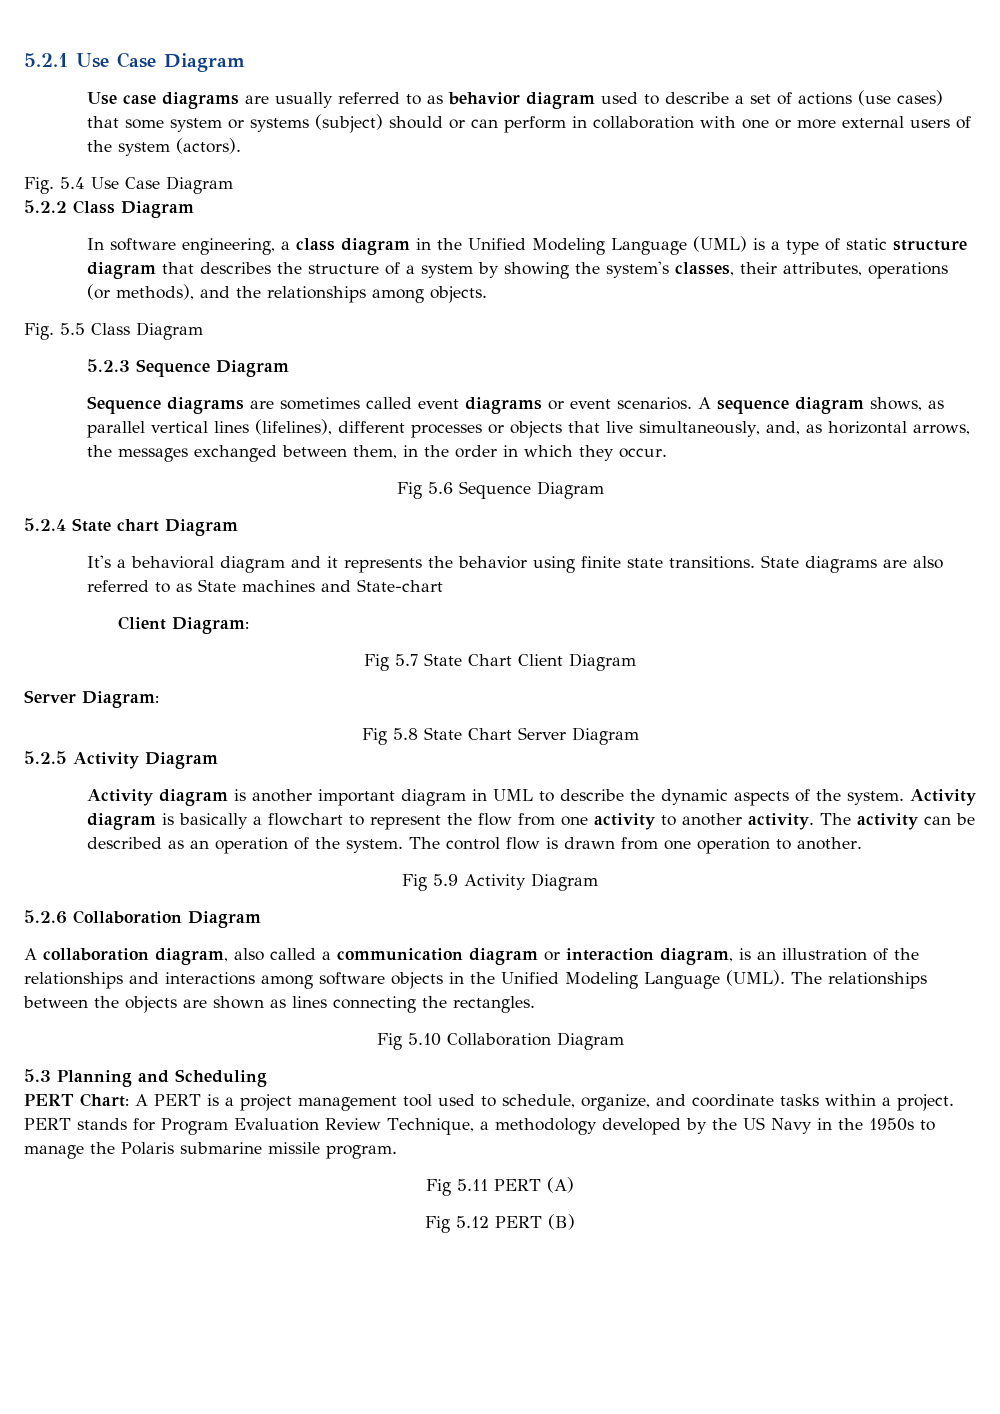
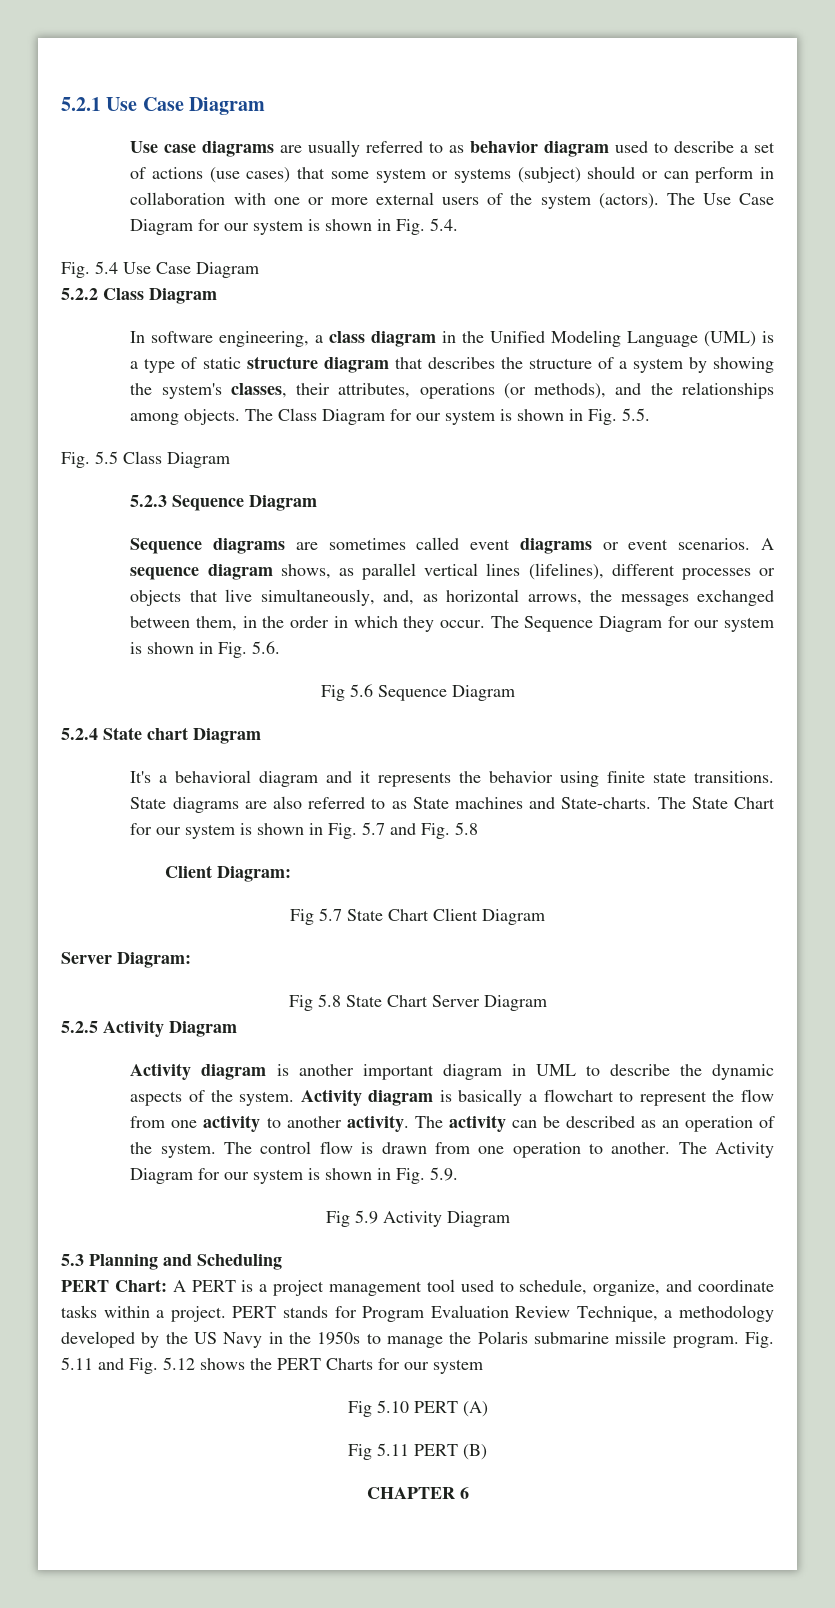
+ The Use Case Diagram for our system is shown in Fig. 5.4.
+ The Class Diagram for our system is shown in Fig. 5.5.
+ The Sequence Diagram for our system is shown in Fig. 5.6.
- State diagrams are also referred to as State machines and State-chart
+ State diagrams are also referred to as State machines and State-charts. The State Chart for our system is shown in Fig. 5.7 and Fig. 5.8
- The control flow is drawn from one operation to another.
+ The control flow is drawn from one operation to another. The Activity Diagram for our system is shown in Fig. 5.9.
  Fig 5.9 Activity Diagram
- 5.2.6 Collaboration Diagram
- A collaboration diagram, also called a communication diagram or interaction diagram, is an illustration of the relationships and interactions among software objects in the Unified Modeling Language (UML). The relationships between the objects are shown as lines connecting the rectangles.
- Fig 5.10 Collaboration Diagram
- PERT stands for Program Evaluation Review Technique, a methodology developed by the US Navy in the 1950s to manage the Polaris submarine missile program.
- Fig 5.11 PERT (A)
- Fig 5.12 PERT (B)
+ PERT stands for Program Evaluation Review Technique, a methodology developed by the US Navy in the 1950s to manage the Polaris submarine missile program. Fig. 5.11 and Fig. 5.12 shows the PERT Charts for our system
+ Fig 5.10 PERT (A)
+ Fig 5.11 PERT (B)
+ CHAPTER 6

